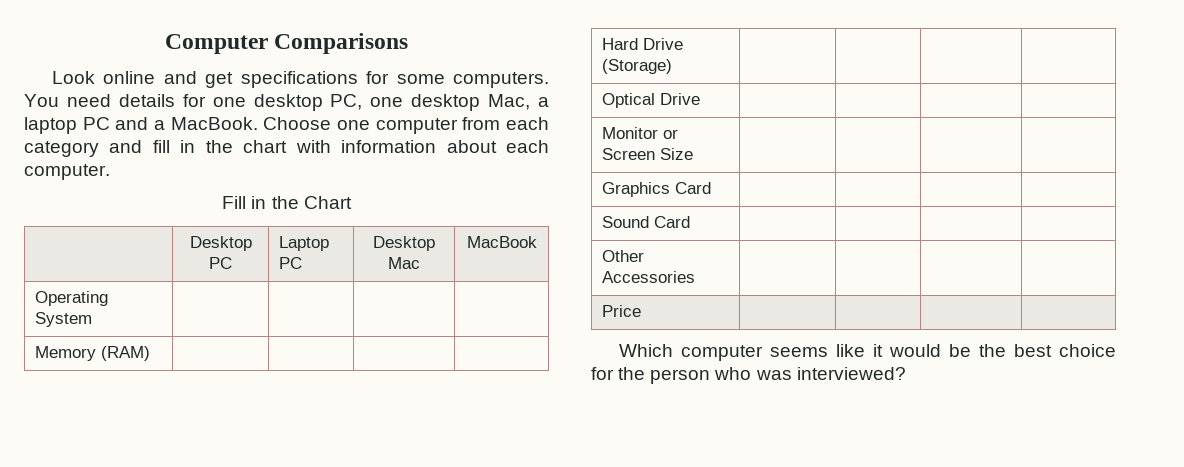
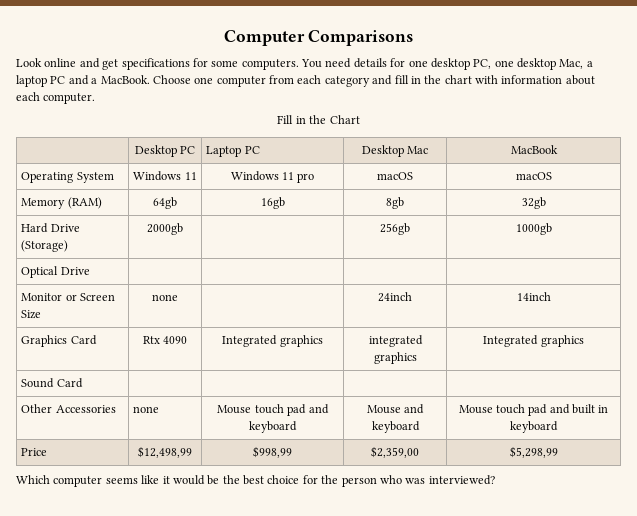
- Operating System | | | |
- Memory (RAM) | | | |
+ Operating System | Windows 11 | Windows 11 pro | macOS | macOS
+ Memory (RAM) | 64gb | 16gb | 8gb | 32gb
- Hard Drive (Storage) | | | |
+ Hard Drive (Storage) | 2000gb | | 256gb | 1000gb
- Monitor or Screen Size | | | |
+ Monitor or Screen Size | none | | 24inch | 14inch
- Graphics Card | | | |
+ Graphics Card | Rtx 4090 | Integrated graphics | integrated graphics | Integrated graphics
  Sound Card | | | |
- Other Accessories | | | |
- Price | | | |
+ Other Accessories | none | Mouse touch pad and keyboard | Mouse and keyboard | Mouse touch pad and built in keyboard
+ Price | $12,498,99 | $998,99 | $2,359,00 | $5,298,99

